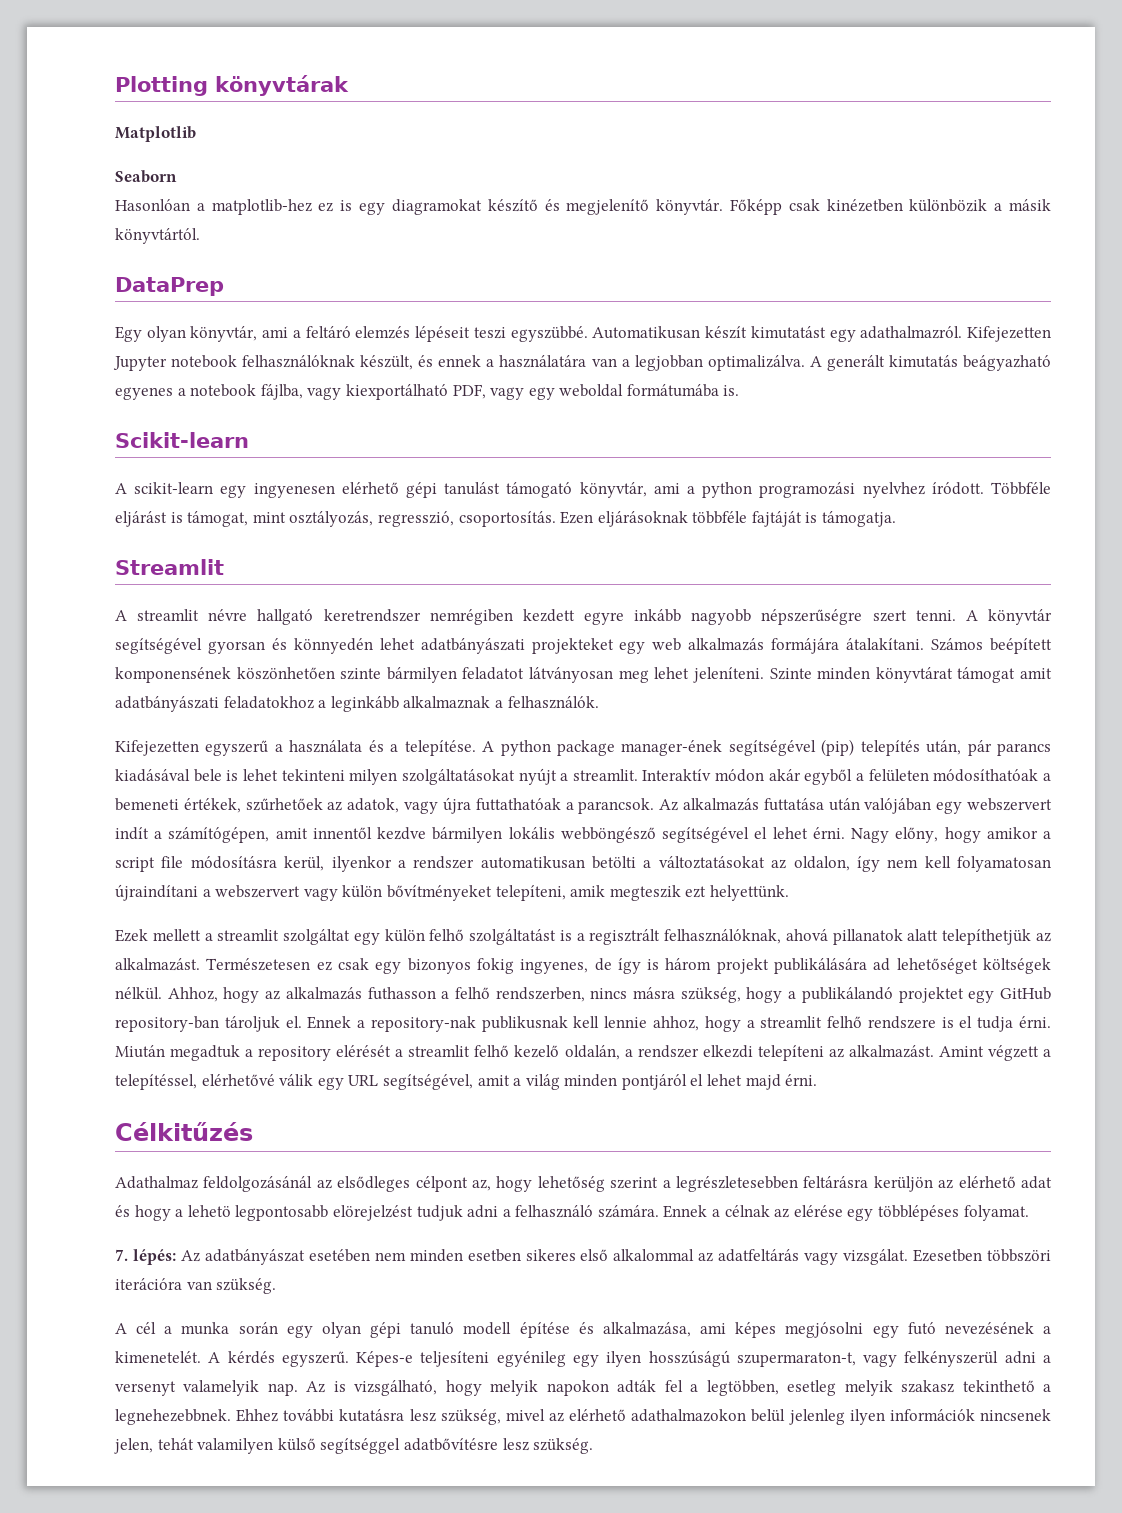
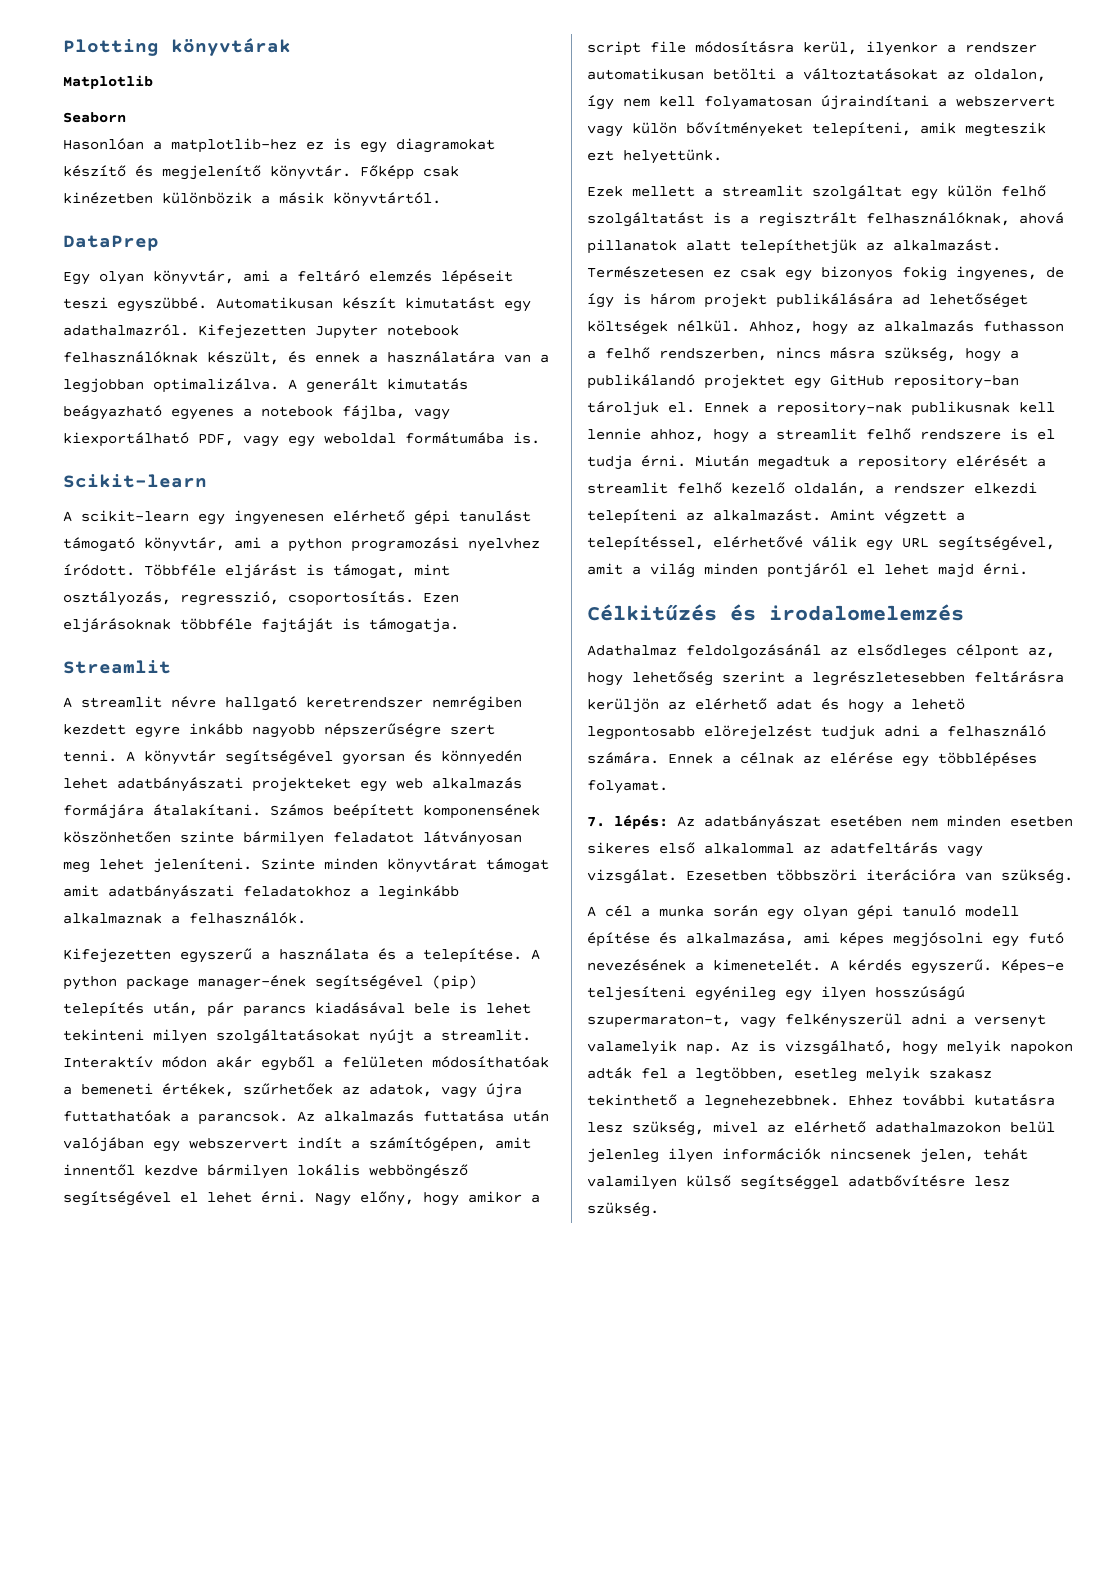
- Célkitűzés
+ Célkitűzés és irodalomelemzés

